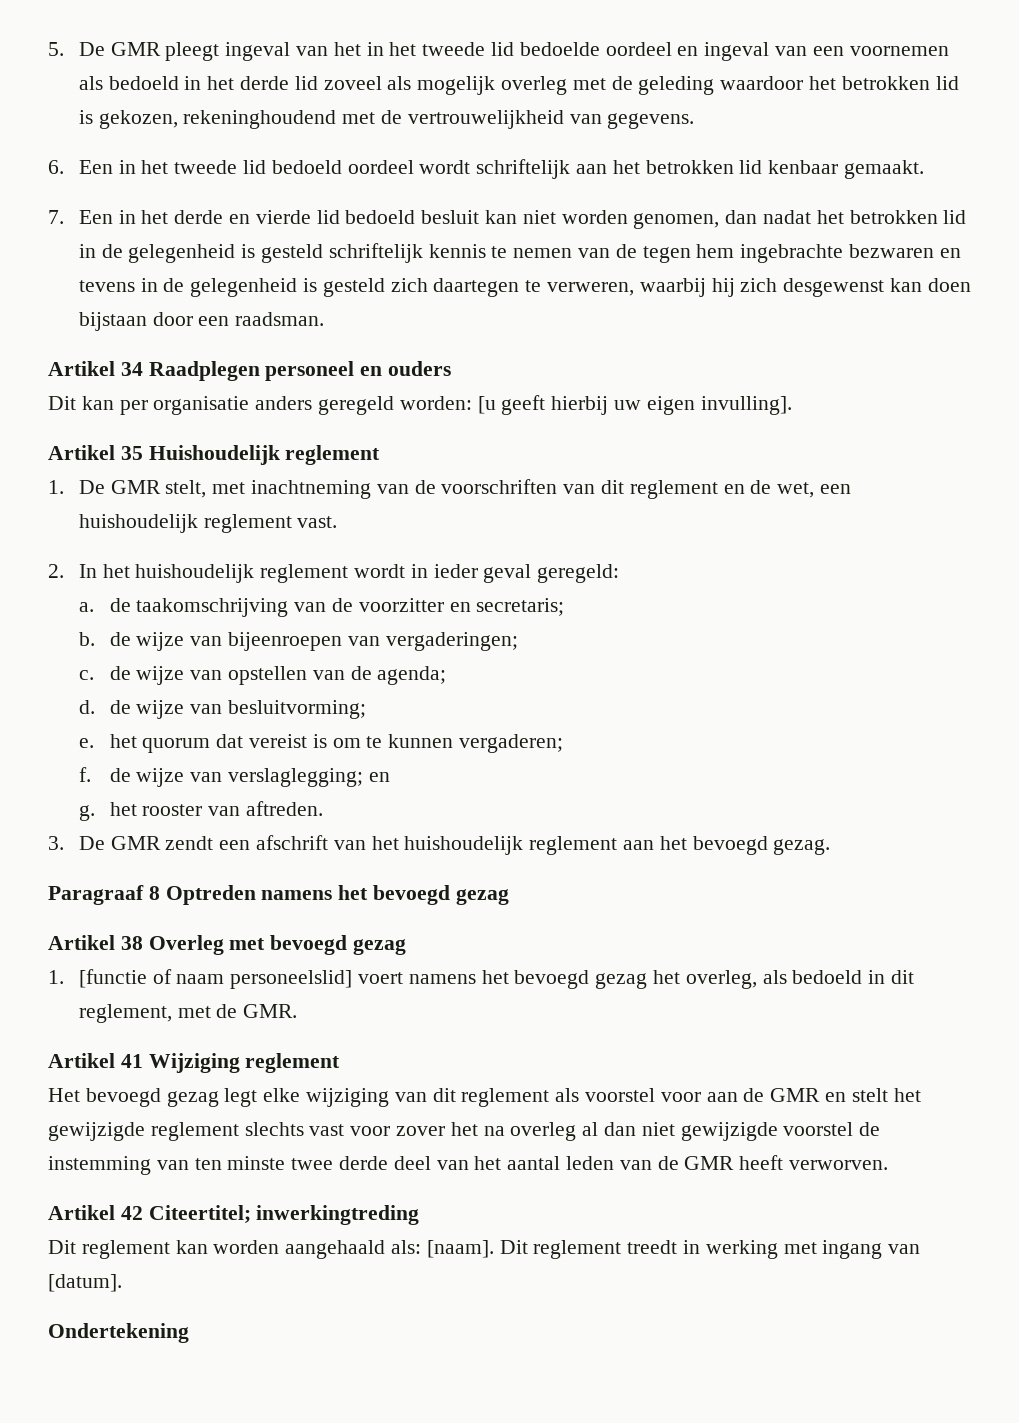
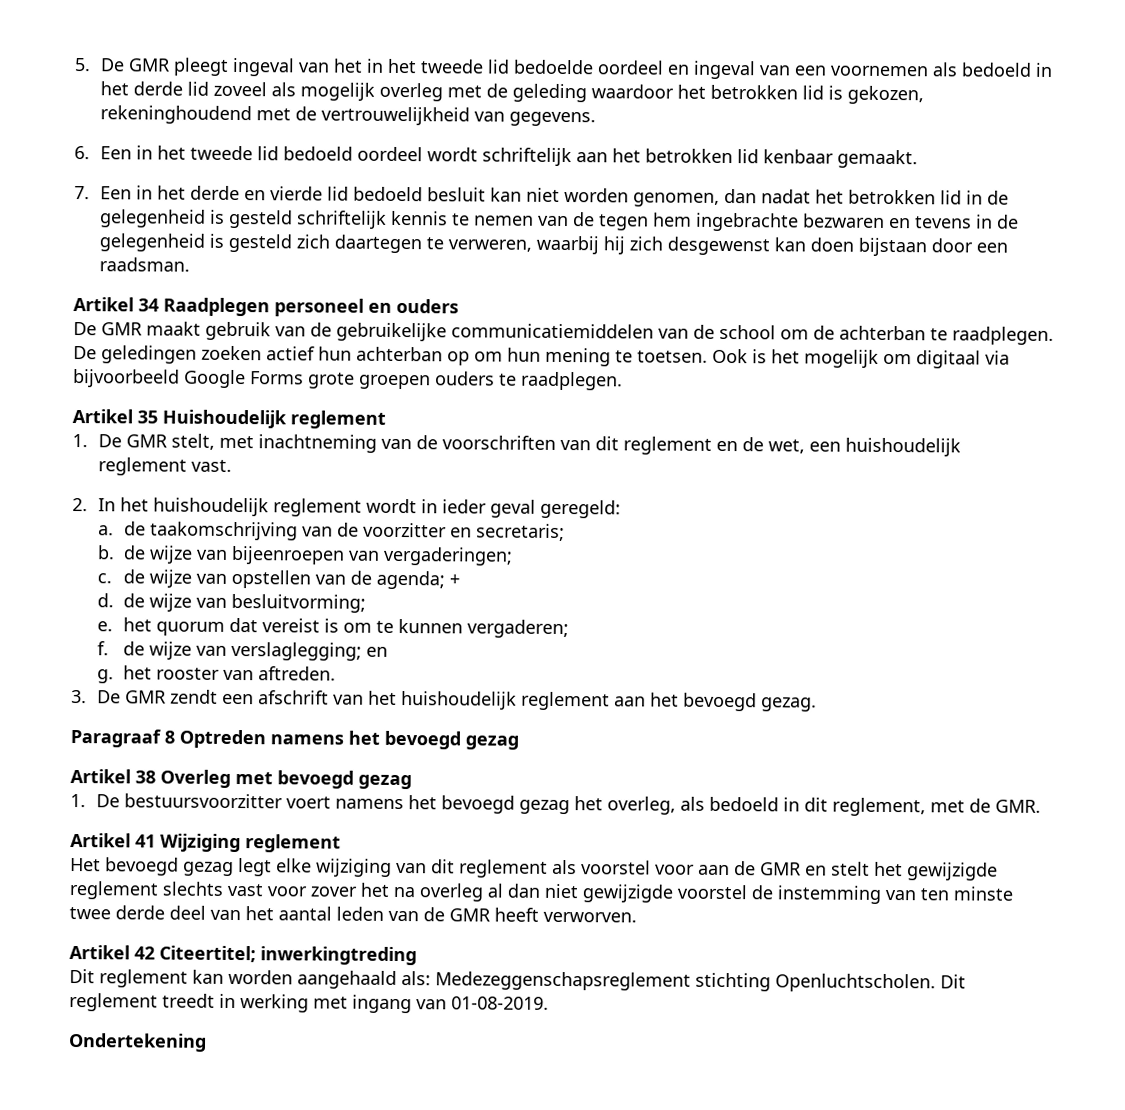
- Dit kan per organisatie anders geregeld worden: [u geeft hierbij uw eigen invulling].
+ De GMR maakt gebruik van de gebruikelijke communicatiemiddelen van de school om de achterban te raadplegen. De geledingen zoeken actief hun achterban op om hun mening te toetsen. Ook is het mogelijk om digitaal via bijvoorbeeld Google Forms grote groepen ouders te raadplegen.
- c. de wijze van opstellen van de agenda;
+ c. de wijze van opstellen van de agenda; +
- 1. [functie of naam personeelslid] voert namens het bevoegd gezag het overleg, als bedoeld in dit reglement, met de GMR.
+ 1. De bestuursvoorzitter voert namens het bevoegd gezag het overleg, als bedoeld in dit reglement, met de GMR.
- Dit reglement kan worden aangehaald als: [naam].
+ Dit reglement kan worden aangehaald als: Medezeggenschapsreglement stichting Openluchtscholen.
- Dit reglement treedt in werking met ingang van [datum].
+ Dit reglement treedt in werking met ingang van 01-08-2019.

